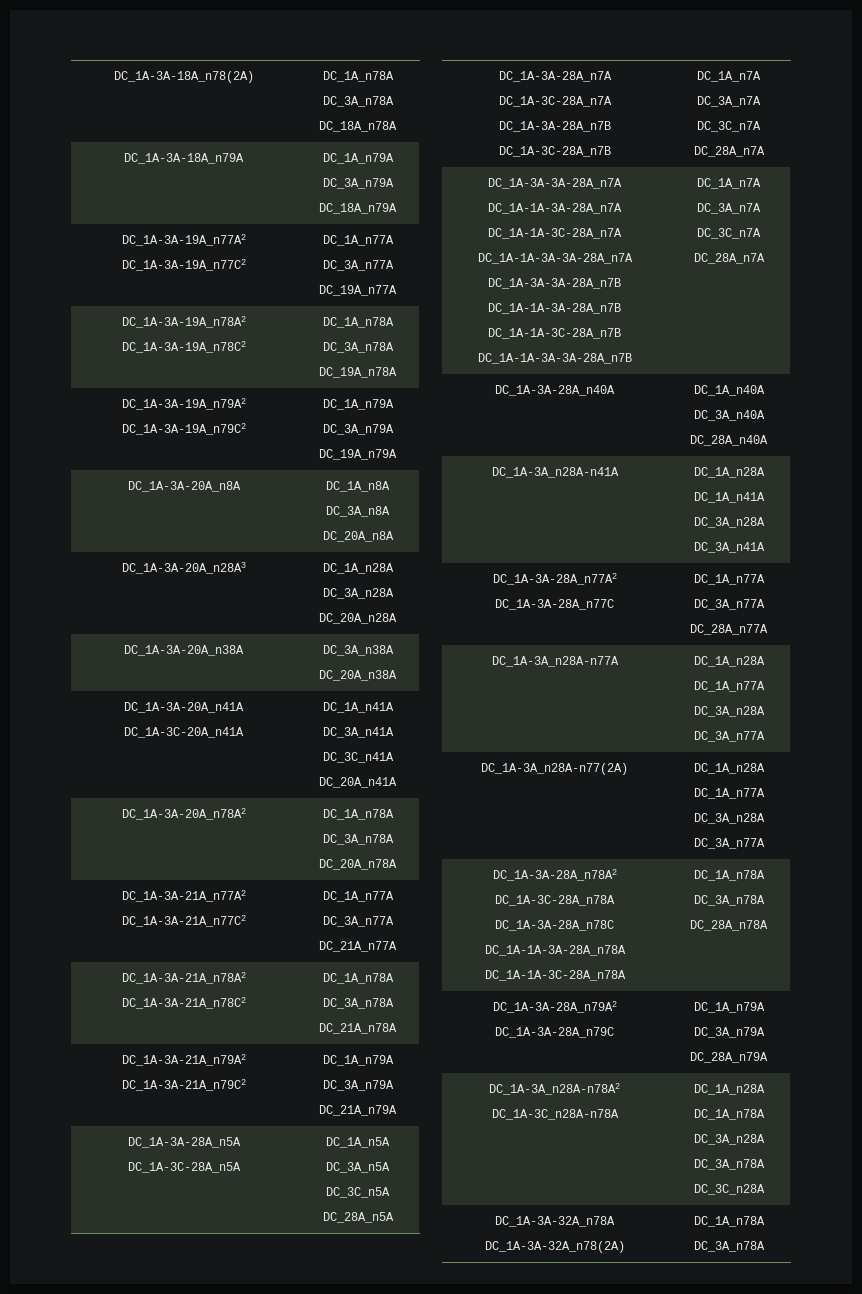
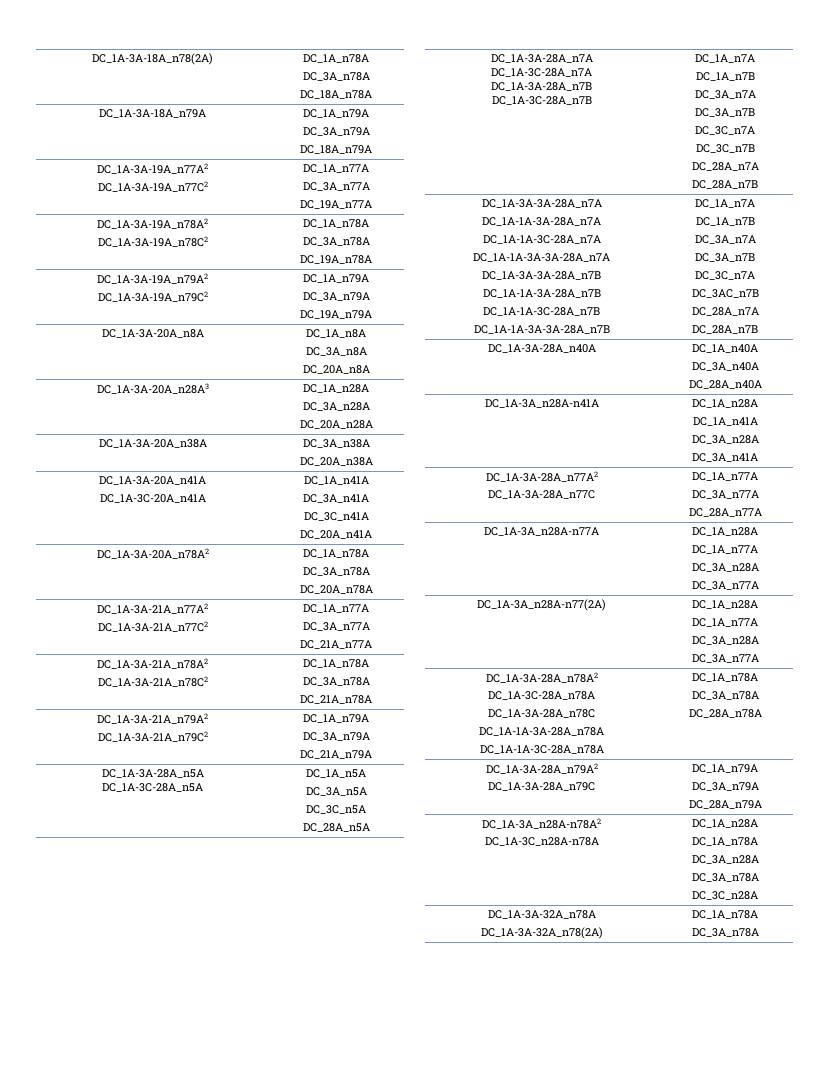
  DC_1A-3A-28A_n7A
  DC_1A-3C-28A_n7A
  DC_1A-3A-28A_n7B
  DC_1A-3C-28A_n7B | DC_1A_n7A
+ DC_1A_n7B
  DC_3A_n7A
+ DC_3A_n7B
  DC_3C_n7A
+ DC_3C_n7B
  DC_28A_n7A
+ DC_28A_n7B
  DC_1A-3A-3A-28A_n7A
  DC_1A-1A-3A-28A_n7A
  DC_1A-1A-3C-28A_n7A
  DC_1A-1A-3A-3A-28A_n7A
  DC_1A-3A-3A-28A_n7B
  DC_1A-1A-3A-28A_n7B
  DC_1A-1A-3C-28A_n7B
  DC_1A-1A-3A-3A-28A_n7B | DC_1A_n7A
+ DC_1A_n7B
  DC_3A_n7A
+ DC_3A_n7B
  DC_3C_n7A
+ DC_3AC_n7B
  DC_28A_n7A
+ DC_28A_n7B

